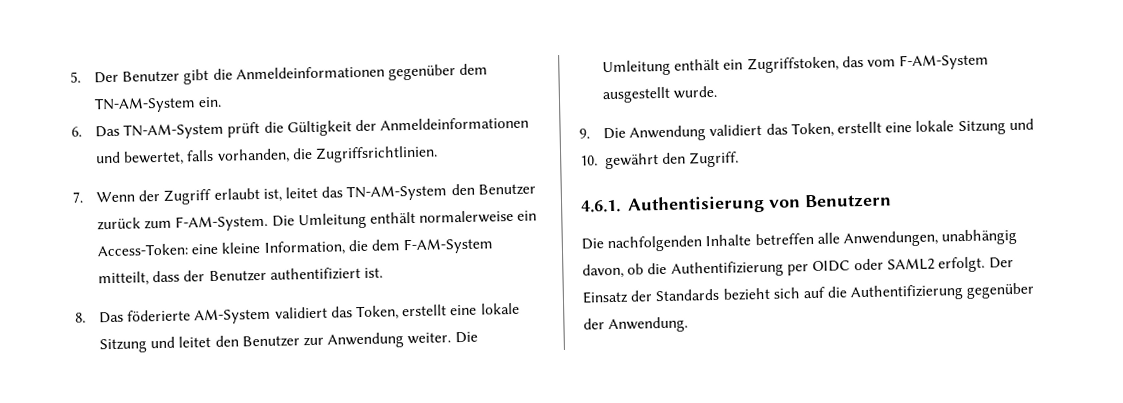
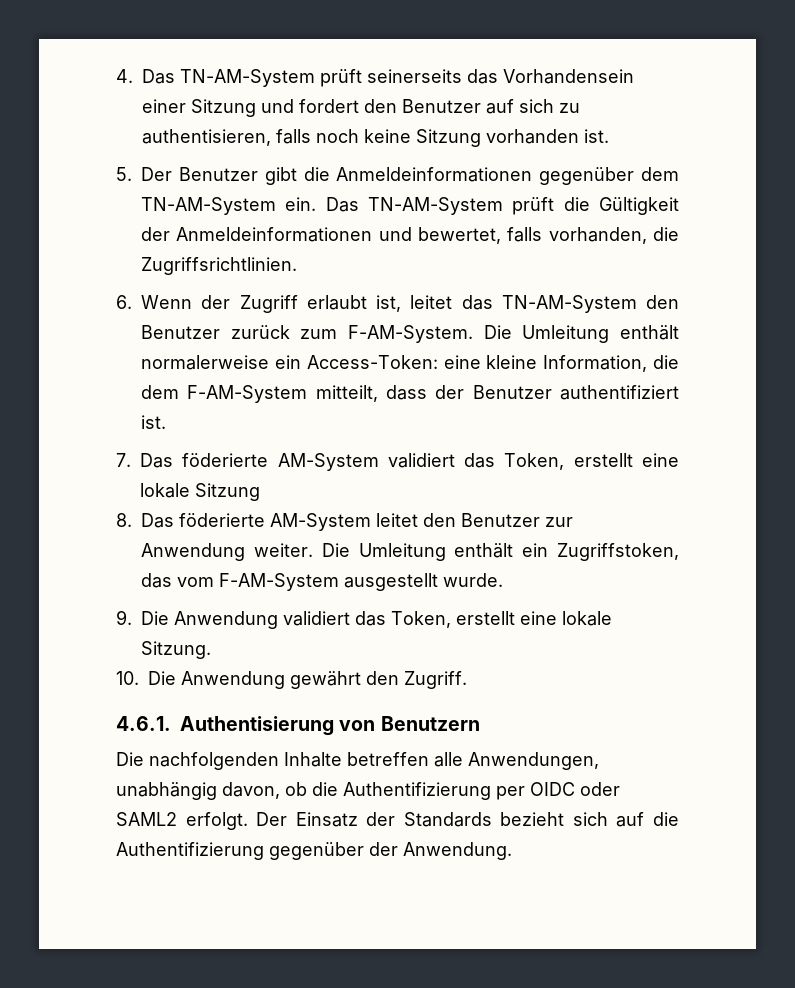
+ 4. Das TN-AM-System prüft seinerseits das Vorhandensein einer Sitzung und fordert den Benutzer auf sich zu authentisieren, falls noch keine Sitzung vorhanden ist.
- 5. Der Benutzer gibt die Anmeldeinformationen gegenüber dem TN-AM-System ein.
- 6. Das TN-AM-System prüft die Gültigkeit der Anmeldeinformationen und bewertet, falls vorhanden, die Zugriffsrichtlinien.
+ 5. Der Benutzer gibt die Anmeldeinformationen gegenüber dem TN-AM-System ein. Das TN-AM-System prüft die Gültigkeit der Anmeldeinformationen und bewertet, falls vorhanden, die Zugriffsrichtlinien.
- 7. Wenn der Zugriff erlaubt ist, leitet das TN-AM-System den Benutzer zurück zum F-AM-System.
+ 6. Wenn der Zugriff erlaubt ist, leitet das TN-AM-System den Benutzer zurück zum F-AM-System.
- 8. Das föderierte AM-System validiert das Token, erstellt eine lokale Sitzung und leitet den Benutzer zur Anwendung weiter.
+ 7. Das föderierte AM-System validiert das Token, erstellt eine lokale Sitzung
+ 8. Das föderierte AM-System leitet den Benutzer zur Anwendung weiter.
- 9. Die Anwendung validiert das Token, erstellt eine lokale Sitzung und
+ 9. Die Anwendung validiert das Token, erstellt eine lokale Sitzung.
- 10. gewährt den Zugriff.
+ 10. Die Anwendung gewährt den Zugriff.

